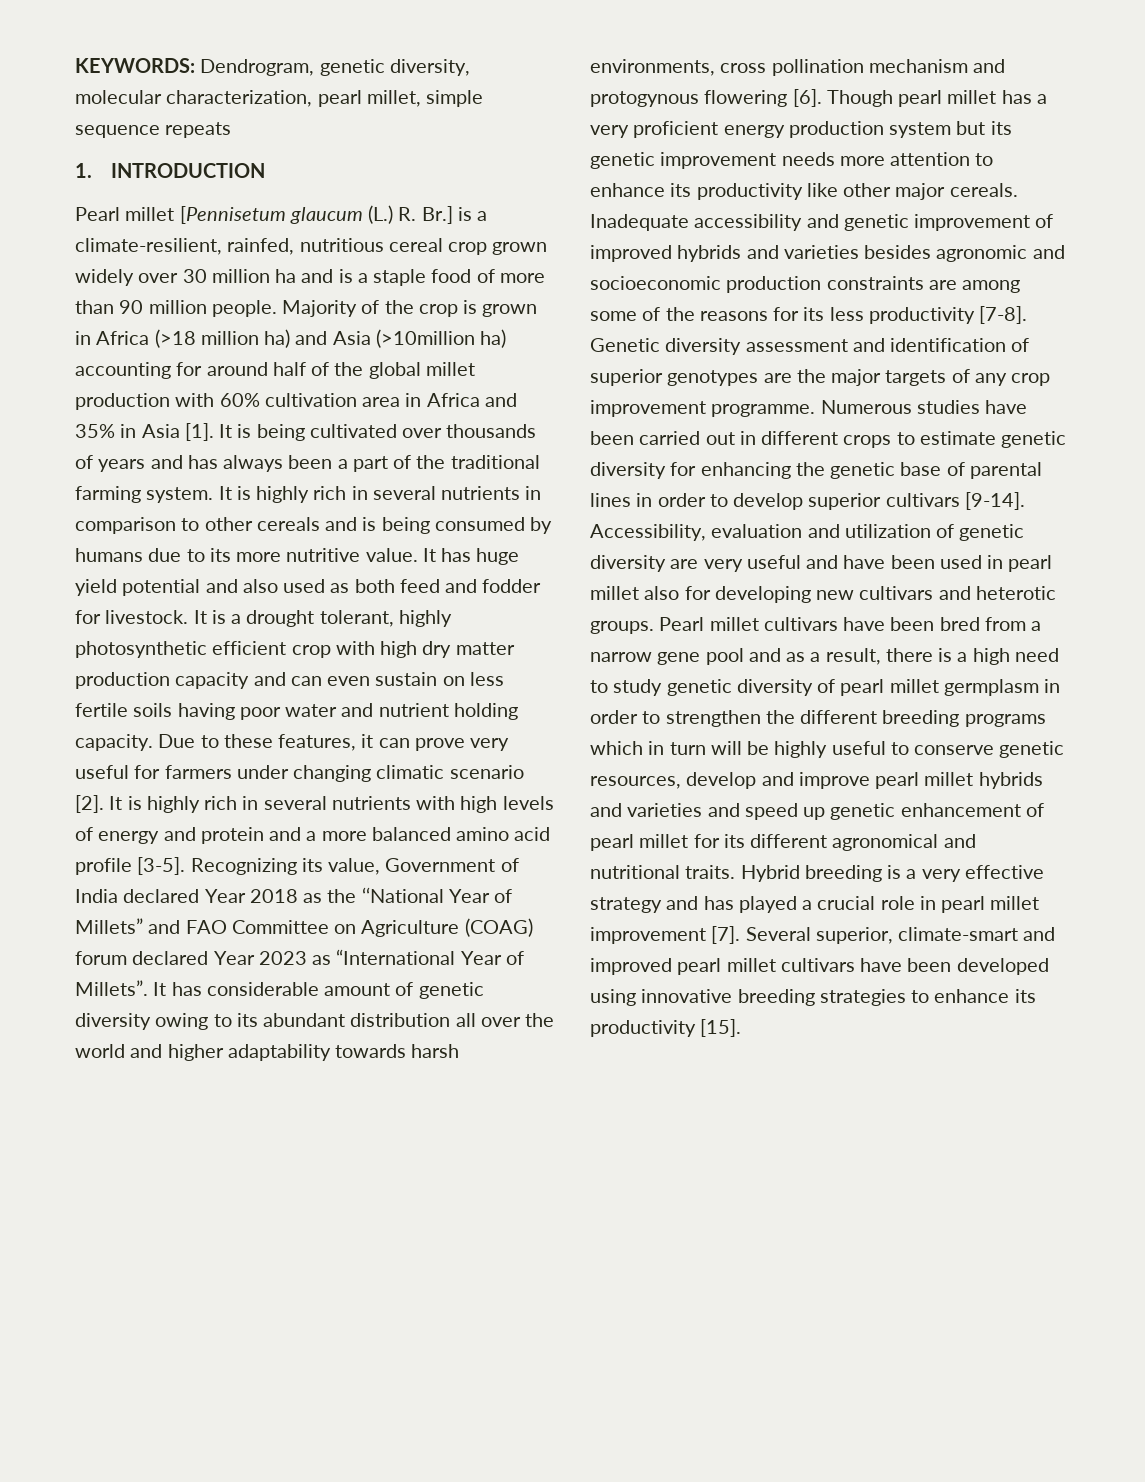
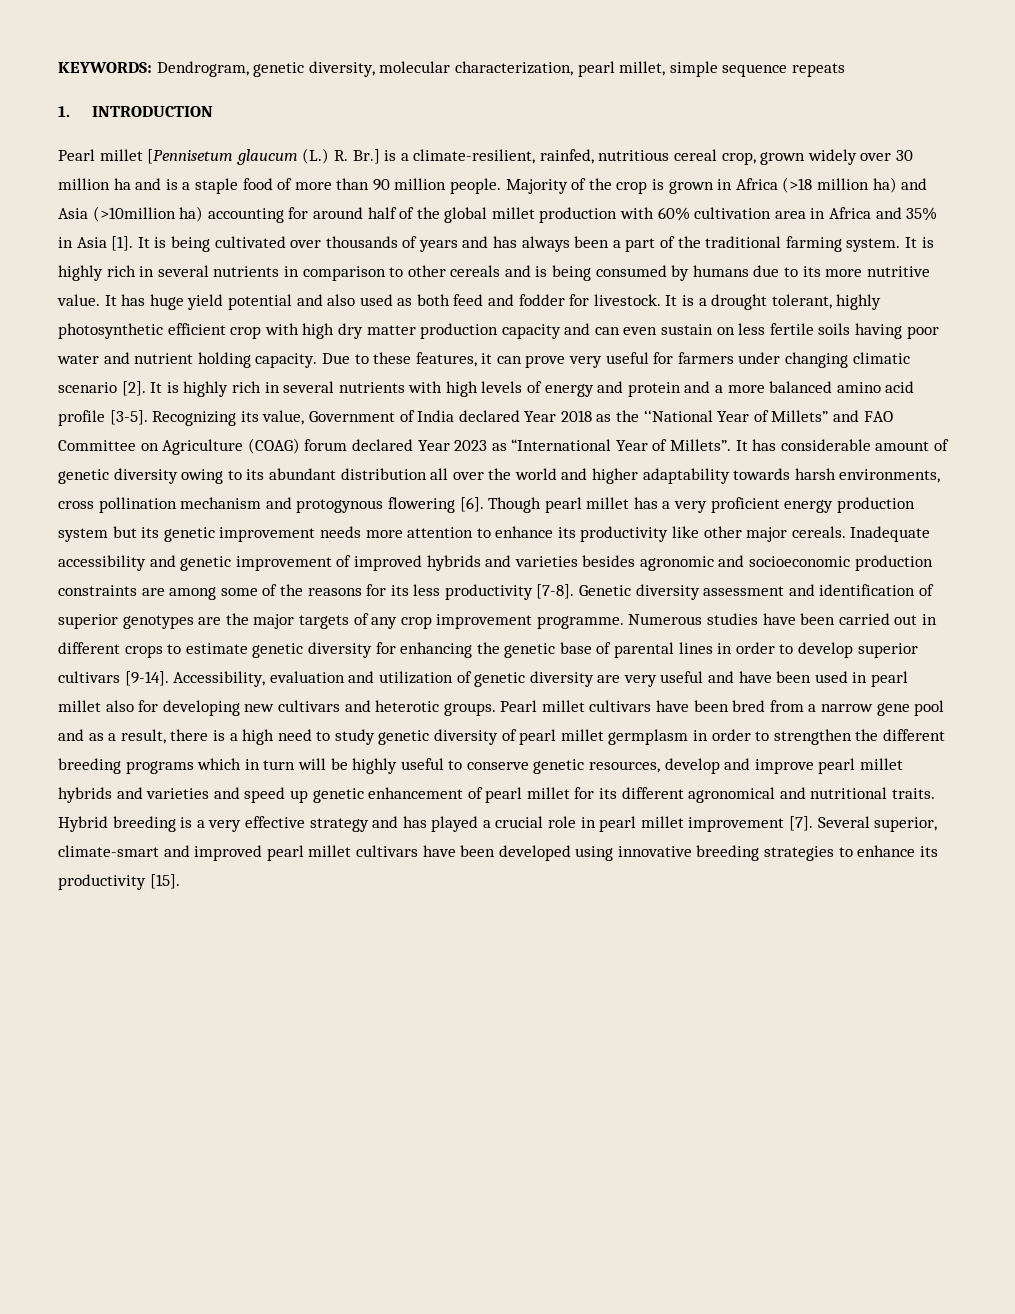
- Pearl millet [Pennisetum glaucum (L.) R. Br.] is a climate-resilient, rainfed, nutritious cereal crop grown widely over 30 million ha and is a staple food of more than 90 million people.
+ Pearl millet [Pennisetum glaucum (L.) R. Br.] is a climate-resilient, rainfed, nutritious cereal crop, grown widely over 30 million ha and is a staple food of more than 90 million people.

